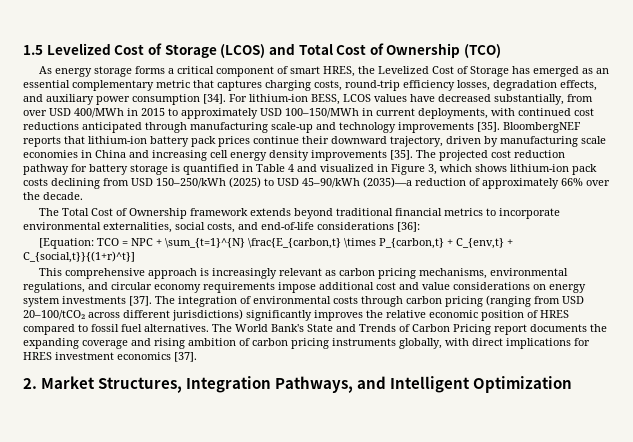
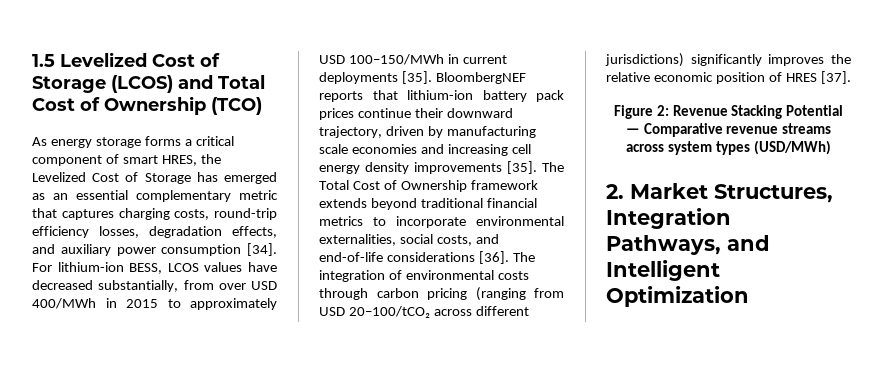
- For lithium-ion BESS, LCOS values have decreased substantially, from over USD 400/MWh in 2015 to approximately USD 100–150/MWh in current deployments, with continued cost reductions anticipated through manufacturing scale-up and technology improvements [35].
+ For lithium-ion BESS, LCOS values have decreased substantially, from over USD 400/MWh in 2015 to approximately USD 100–150/MWh in current deployments [35].
- BloombergNEF reports that lithium-ion battery pack prices continue their downward trajectory, driven by manufacturing scale economies in China and increasing cell energy density improvements [35].
+ BloombergNEF reports that lithium-ion battery pack prices continue their downward trajectory, driven by manufacturing scale economies and increasing cell energy density improvements [35].
- The projected cost reduction pathway for battery storage is quantified in Table 4 and visualized in Figure 3, which shows lithium-ion pack costs declining from USD 150–250/kWh (2025) to USD 45–90/kWh (2035)—a reduction of approximately 66% over the decade.
- The Total Cost of Ownership framework extends beyond traditional financial metrics to incorporate environmental externalities, social costs, and end-of-life considerations [36]:
- [Equation: TCO = NPC + \sum_{t=1}^{N} \frac{E_{carbon,t} \times P_{carbon,t} + C_{env,t} + C_{social,t}}{(1+r)^t}]
- This comprehensive approach is increasingly relevant as carbon pricing mechanisms, environmental regulations, and circular economy requirements impose additional cost and value considerations on energy system investments [37].
+ The Total Cost of Ownership framework extends beyond traditional financial metrics to incorporate environmental externalities, social costs, and end-of-life considerations [36].
- The integration of environmental costs through carbon pricing (ranging from USD 20–100/tCO₂ across different jurisdictions) significantly improves the relative economic position of HRES compared to fossil fuel alternatives. The World Bank's State and Trends of Carbon Pricing report documents the expanding coverage and rising ambition of carbon pricing instruments globally, with direct implications for HRES investment economics [37].
+ The integration of environmental costs through carbon pricing (ranging from USD 20–100/tCO₂ across different jurisdictions) significantly improves the relative economic position of HRES [37].
+ Figure 2: Revenue Stacking Potential — Comparative revenue streams across system types (USD/MWh)

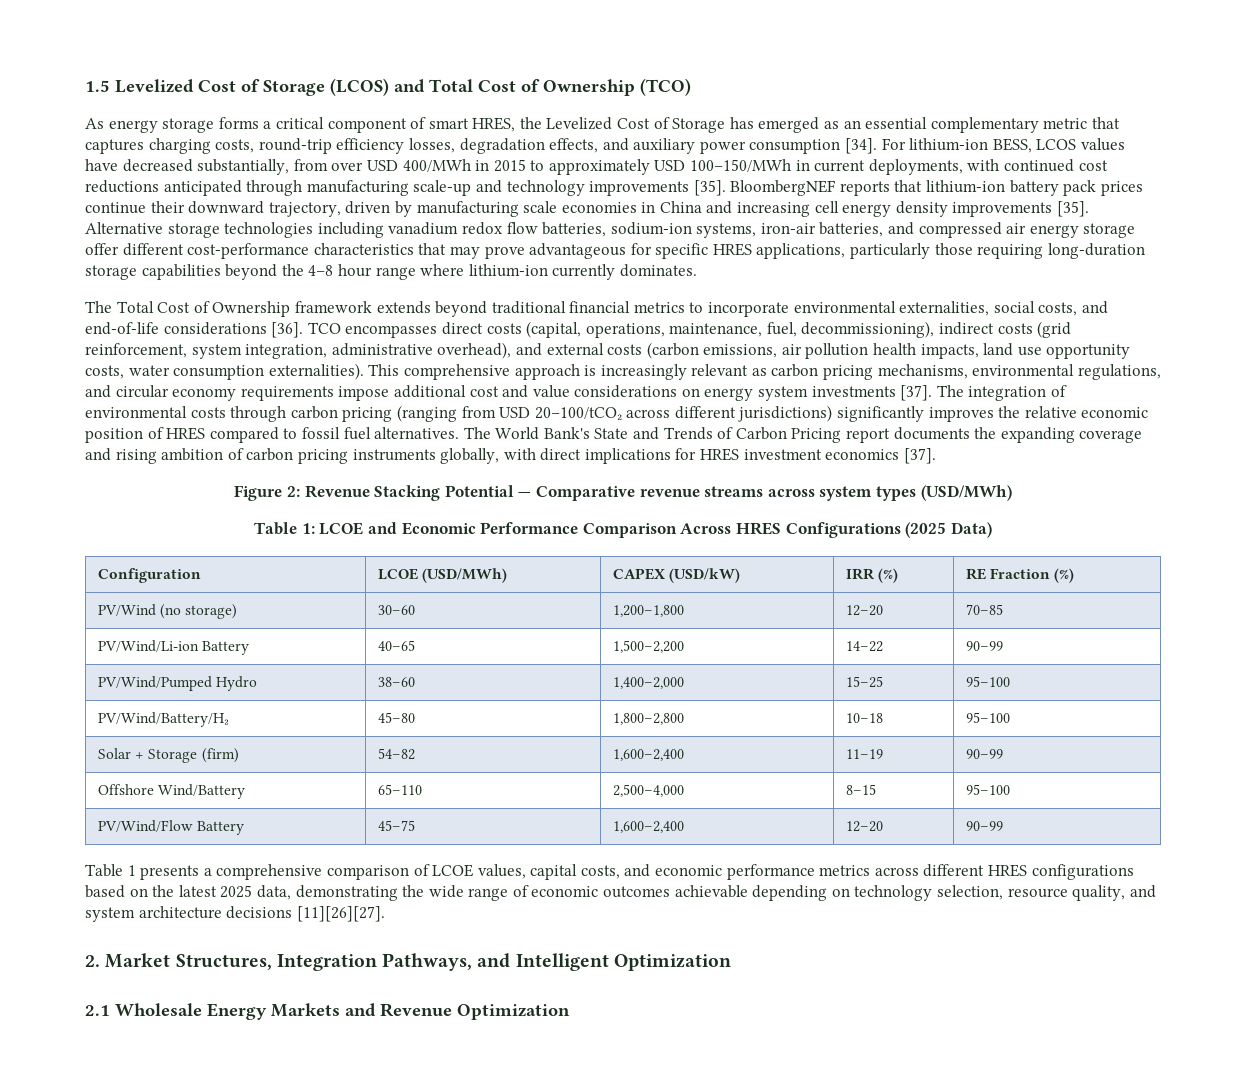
- For lithium-ion BESS, LCOS values have decreased substantially, from over USD 400/MWh in 2015 to approximately USD 100–150/MWh in current deployments [35].
+ For lithium-ion BESS, LCOS values have decreased substantially, from over USD 400/MWh in 2015 to approximately USD 100–150/MWh in current deployments, with continued cost reductions anticipated through manufacturing scale-up and technology improvements [35].
- BloombergNEF reports that lithium-ion battery pack prices continue their downward trajectory, driven by manufacturing scale economies and increasing cell energy density improvements [35]. The Total Cost of Ownership framework extends beyond traditional financial metrics to incorporate environmental externalities, social costs, and end-of-life considerations [36].
+ BloombergNEF reports that lithium-ion battery pack prices continue their downward trajectory, driven by manufacturing scale economies in China and increasing cell energy density improvements [35]. Alternative storage technologies including vanadium redox flow batteries, sodium-ion systems, iron-air batteries, and compressed air energy storage offer different cost-performance characteristics that may prove advantageous for specific HRES applications, particularly those requiring long-duration storage capabilities beyond the 4–8 hour range where lithium-ion currently dominates.
+ The Total Cost of Ownership framework extends beyond traditional financial metrics to incorporate environmental externalities, social costs, and end-of-life considerations [36].
+ TCO encompasses direct costs (capital, operations, maintenance, fuel, decommissioning), indirect costs (grid reinforcement, system integration, administrative overhead), and external costs (carbon emissions, air pollution health impacts, land use opportunity costs, water consumption externalities). This comprehensive approach is increasingly relevant as carbon pricing mechanisms, environmental regulations, and circular economy requirements impose additional cost and value considerations on energy system investments [37].
- The integration of environmental costs through carbon pricing (ranging from USD 20–100/tCO₂ across different jurisdictions) significantly improves the relative economic position of HRES [37].
+ The integration of environmental costs through carbon pricing (ranging from USD 20–100/tCO₂ across different jurisdictions) significantly improves the relative economic position of HRES compared to fossil fuel alternatives. The World Bank's State and Trends of Carbon Pricing report documents the expanding coverage and rising ambition of carbon pricing instruments globally, with direct implications for HRES investment economics [37].
+ Table 1: LCOE and Economic Performance Comparison Across HRES Configurations (2025 Data)
+ Configuration | LCOE (USD/MWh) | CAPEX (USD/kW) | IRR (%) | RE Fraction (%)
+ PV/Wind (no storage) | 30–60 | 1,200–1,800 | 12–20 | 70–85
+ PV/Wind/Li-ion Battery | 40–65 | 1,500–2,200 | 14–22 | 90–99
+ PV/Wind/Pumped Hydro | 38–60 | 1,400–2,000 | 15–25 | 95–100
+ PV/Wind/Battery/H₂ | 45–80 | 1,800–2,800 | 10–18 | 95–100
+ Solar + Storage (firm) | 54–82 | 1,600–2,400 | 11–19 | 90–99
+ Offshore Wind/Battery | 65–110 | 2,500–4,000 | 8–15 | 95–100
+ PV/Wind/Flow Battery | 45–75 | 1,600–2,400 | 12–20 | 90–99
+ Table 1 presents a comprehensive comparison of LCOE values, capital costs, and economic performance metrics across different HRES configurations based on the latest 2025 data, demonstrating the wide range of economic outcomes achievable depending on technology selection, resource quality, and system architecture decisions [11][26][27].
+ 2.1 Wholesale Energy Markets and Revenue Optimization

